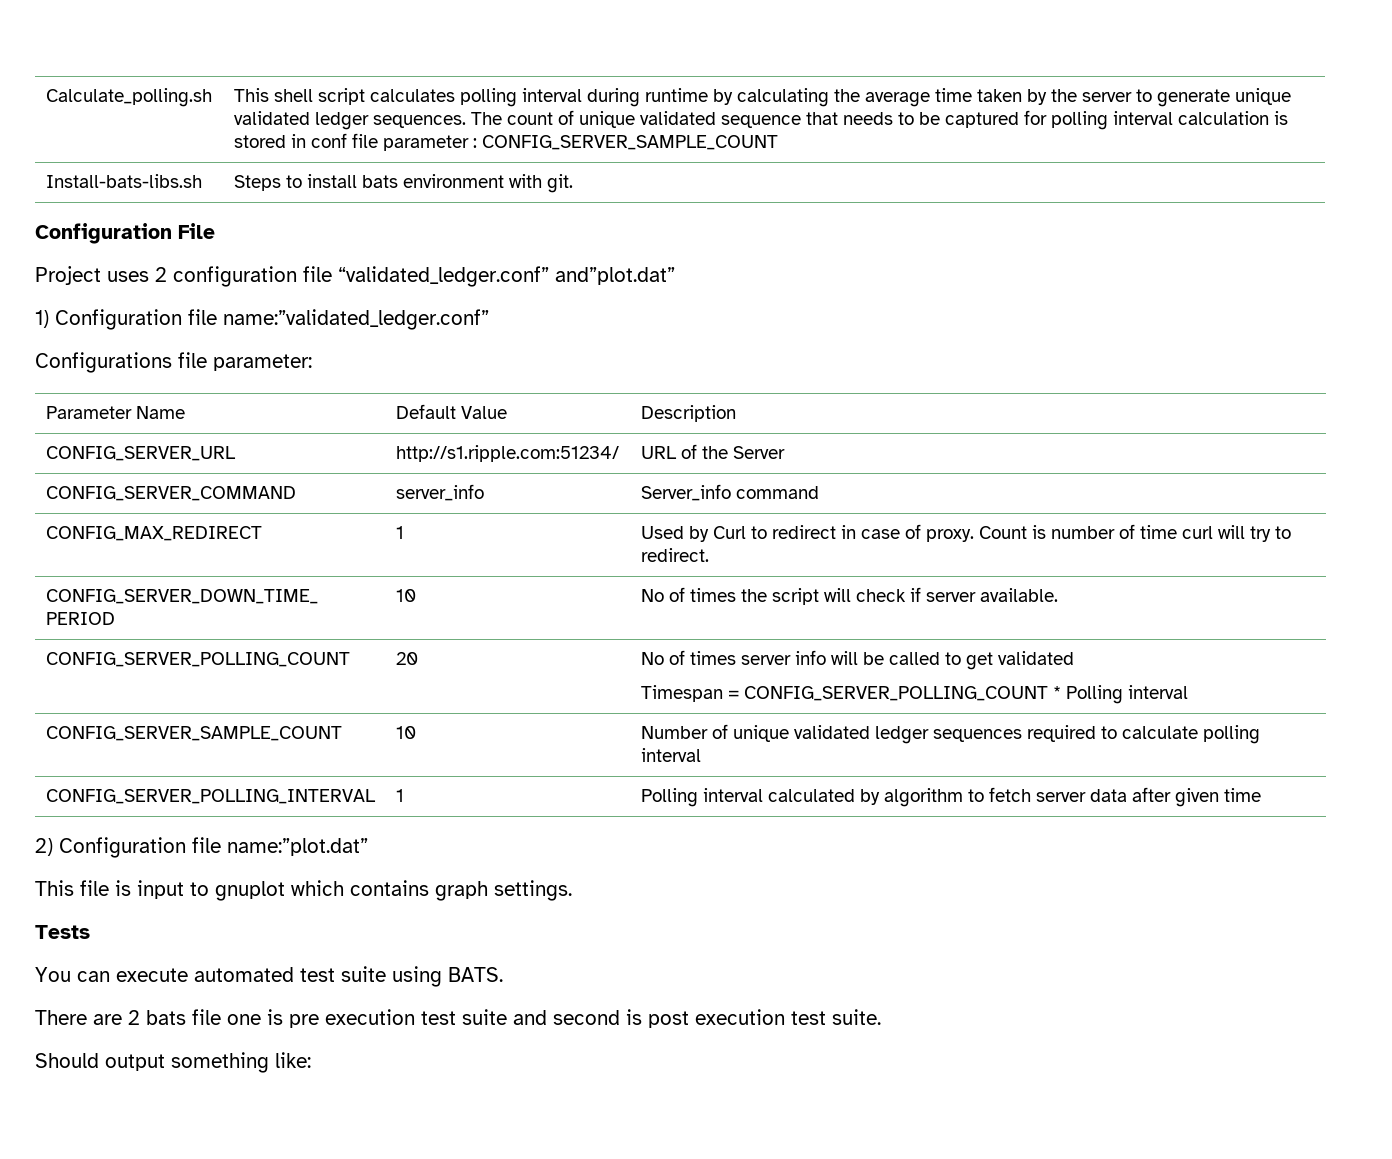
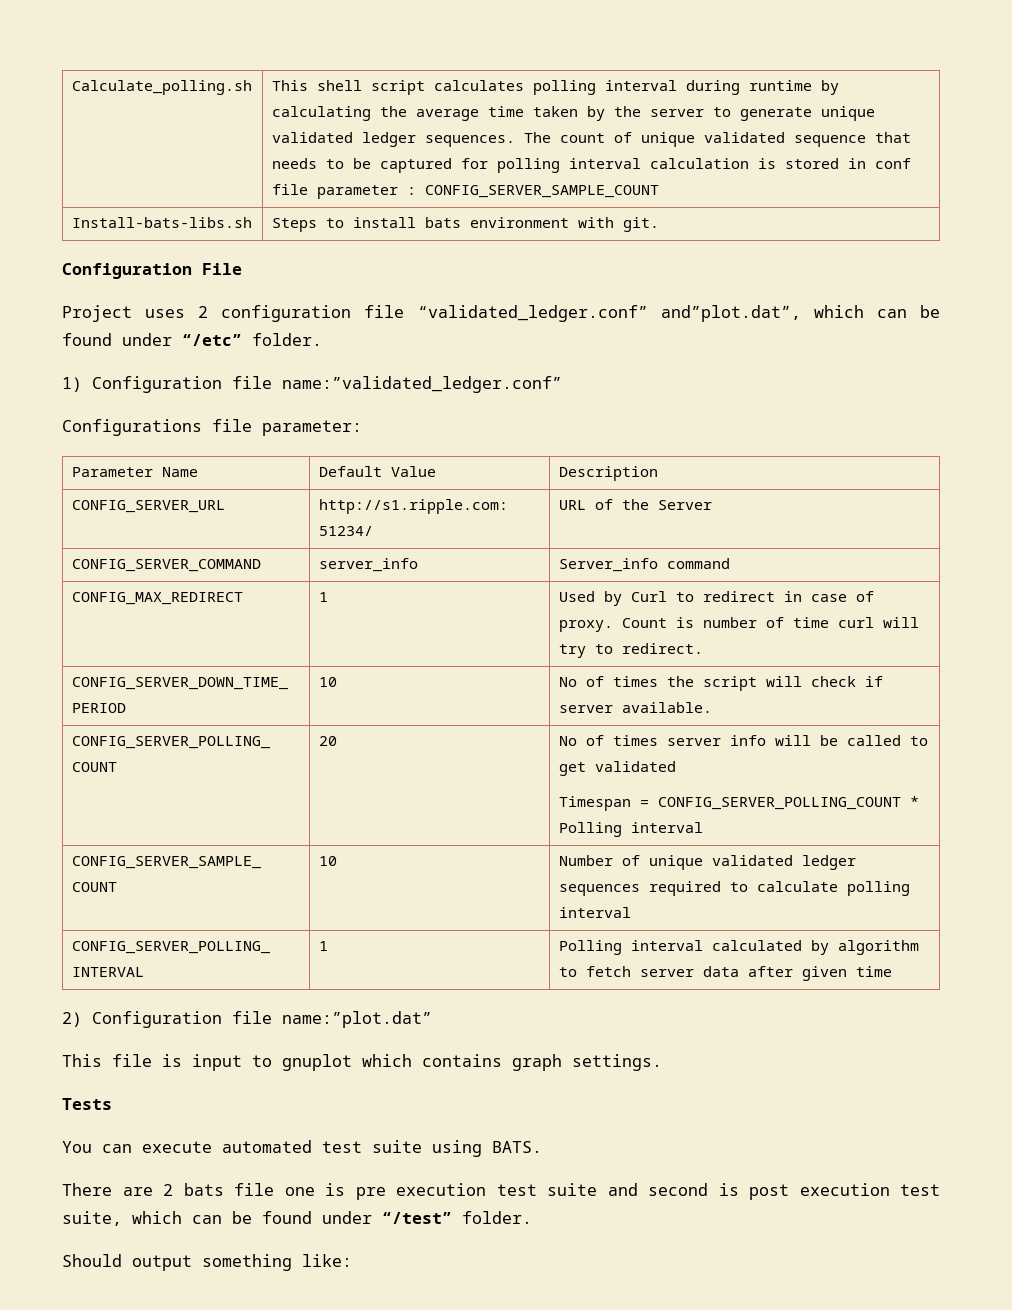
- Project uses 2 configuration file “validated_ledger.conf” and”plot.dat”
+ Project uses 2 configuration file “validated_ledger.conf” and”plot.dat”, which can be found under “/etc” folder.
- There are 2 bats file one is pre execution test suite and second is post execution test suite.
+ There are 2 bats file one is pre execution test suite and second is post execution test suite, which can be found under “/test” folder.

